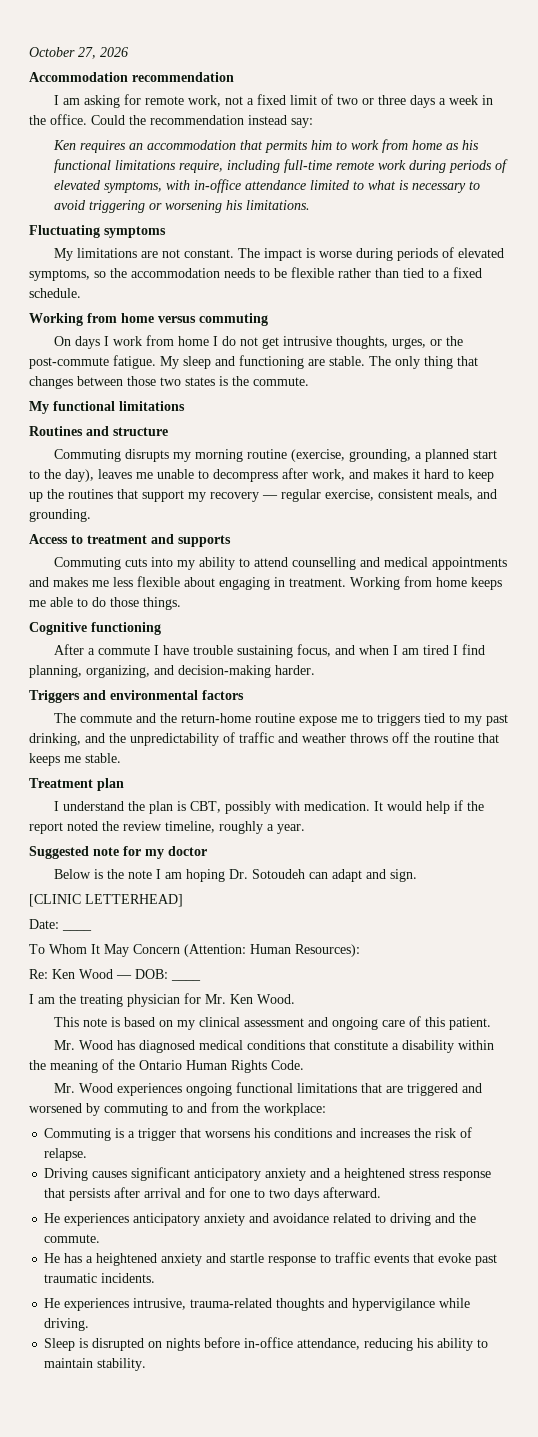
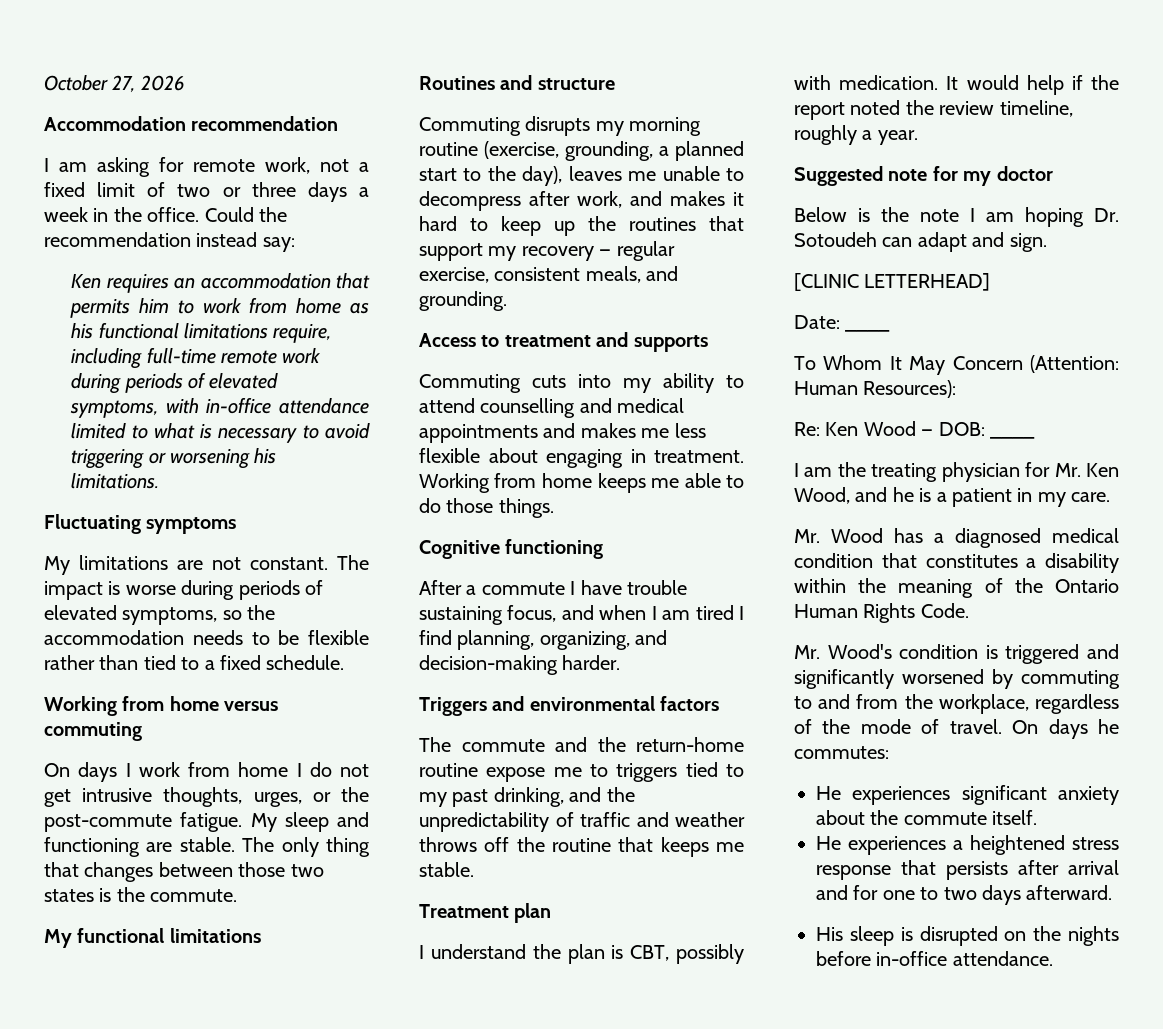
- I am the treating physician for Mr. Ken Wood.
- This note is based on my clinical assessment and ongoing care of this patient.
+ I am the treating physician for Mr. Ken Wood, and he is a patient in my care.
- Mr. Wood has diagnosed medical conditions that constitute a disability within the meaning of the Ontario Human Rights Code.
+ Mr. Wood has a diagnosed medical condition that constitutes a disability within the meaning of the Ontario Human Rights Code.
- Mr. Wood experiences ongoing functional limitations that are triggered and worsened by commuting to and from the workplace:
- Commuting is a trigger that worsens his conditions and increases the risk of relapse.
- Driving causes significant anticipatory anxiety and a heightened stress response that persists after arrival and for one to two days afterward.
+ Mr. Wood's condition is triggered and significantly worsened by commuting to and from the workplace, regardless of the mode of travel. On days he commutes:
+ He experiences significant anxiety about the commute itself.
+ He experiences a heightened stress response that persists after arrival and for one to two days afterward.
- He experiences anticipatory anxiety and avoidance related to driving and the commute.
- He has a heightened anxiety and startle response to traffic events that evoke past traumatic incidents.
- He experiences intrusive, trauma-related thoughts and hypervigilance while driving.
- Sleep is disrupted on nights before in-office attendance, reducing his ability to maintain stability.
+ His sleep is disrupted on the nights before in-office attendance.

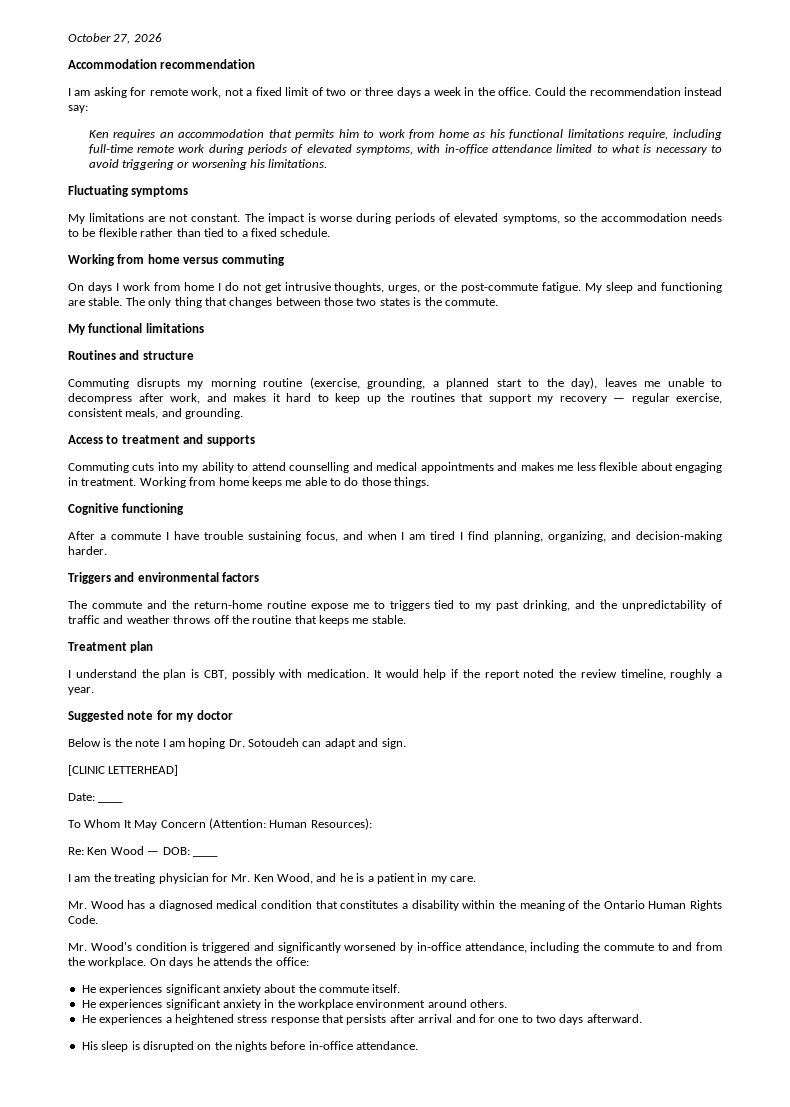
- Mr. Wood's condition is triggered and significantly worsened by commuting to and from the workplace, regardless of the mode of travel. On days he commutes:
+ Mr. Wood's condition is triggered and significantly worsened by in-office attendance, including the commute to and from the workplace. On days he attends the office:
+ He experiences significant anxiety in the workplace environment around others.

